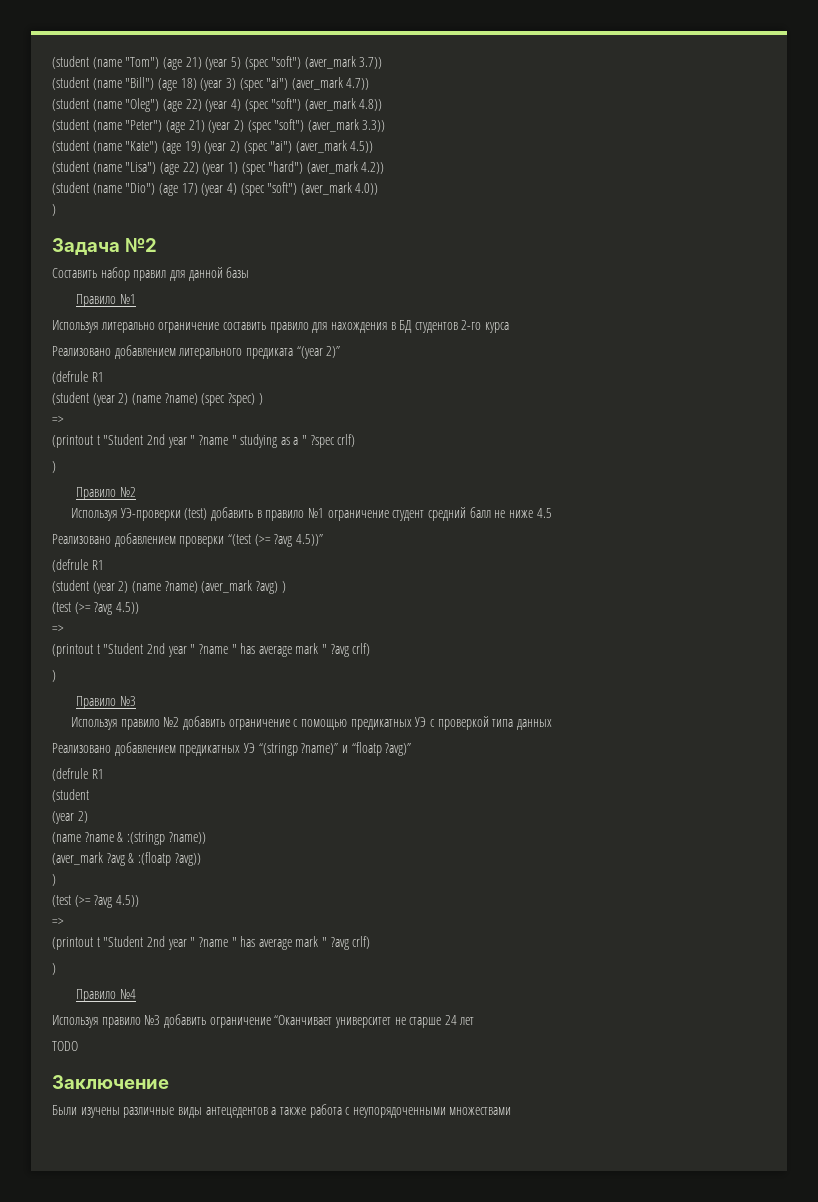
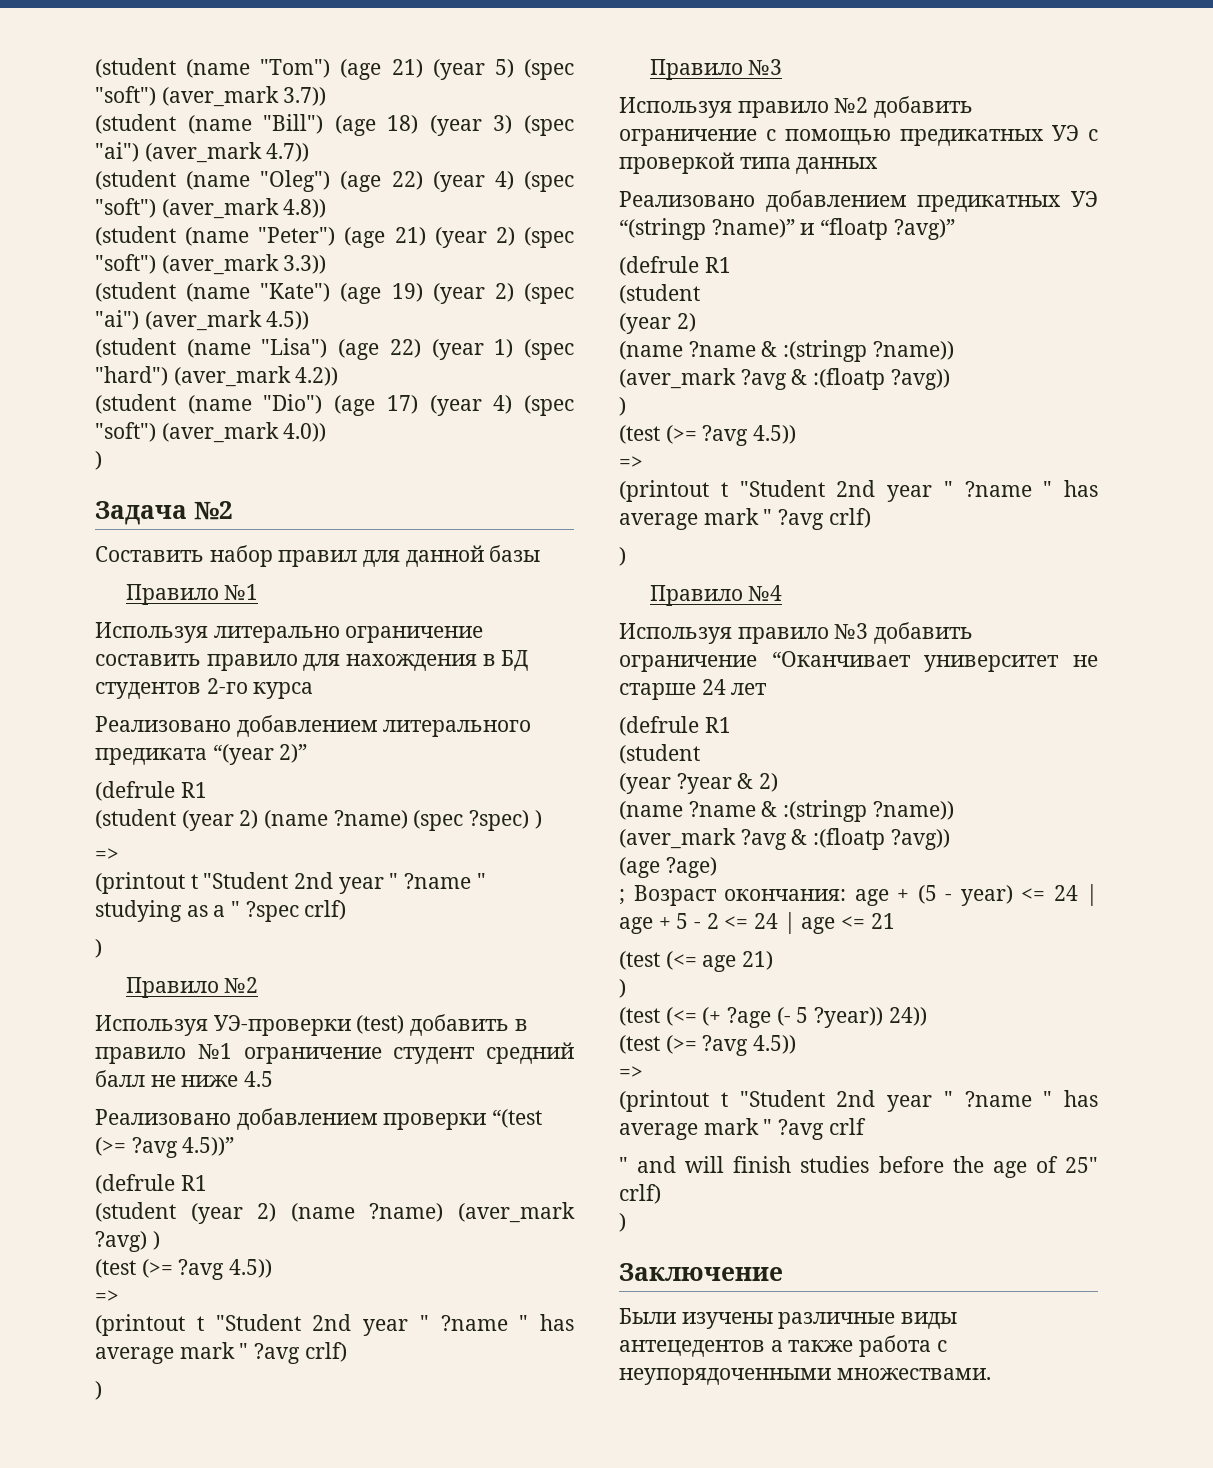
  Используя правило №3 добавить ограничение “Оканчивает университет не старше 24 лет
- TODO
+ (defrule R1
+ (student
+ (year ?year & 2)
+ (name ?name & :(stringp ?name))
+ (aver_mark ?avg & :(floatp ?avg))
+ (age ?age)
+ ; Возраст окончания: age + (5 - year) <= 24 | age + 5 - 2 <= 24 | age <= 21
+ (test (<= age 21)
+ )
+ (test (<= (+ ?age (- 5 ?year)) 24))
+ (test (>= ?avg 4.5))
+ =>
+ (printout t "Student 2nd year " ?name " has average mark " ?avg crlf
+ " and will finish studies before the age of 25" crlf)
+ )
- Были изучены различные виды антецедентов а также работа с неупорядоченными множествами
+ Были изучены различные виды антецедентов а также работа с неупорядоченными множествами.

